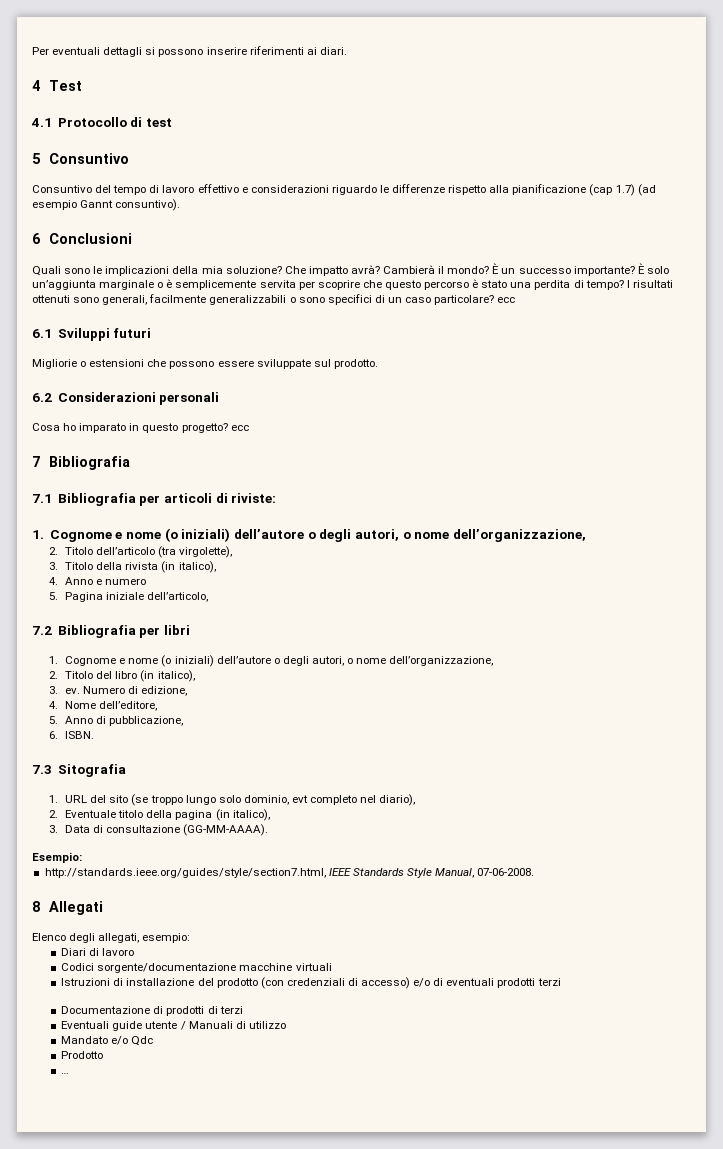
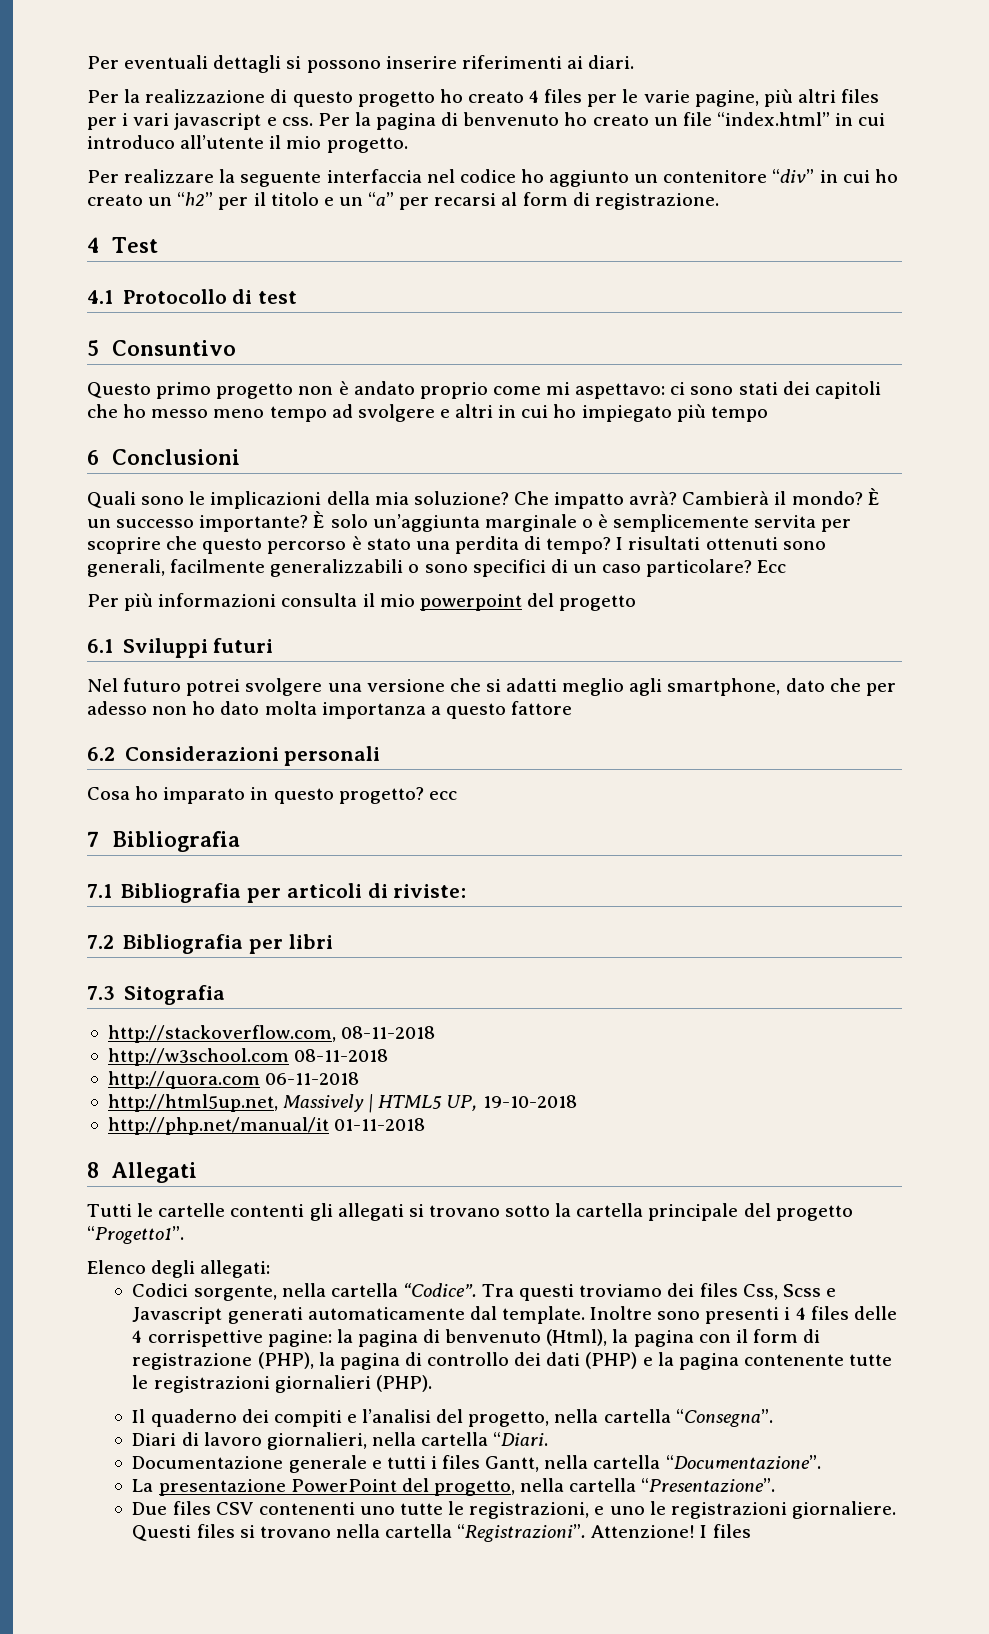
+ Per la realizzazione di questo progetto ho creato 4 files per le varie pagine, più altri files per i vari javascript e css. Per la pagina di benvenuto ho creato un file “index.html” in cui introduco all’utente il mio progetto.
+ Per realizzare la seguente interfaccia nel codice ho aggiunto un contenitore “div” in cui ho creato un “h2” per il titolo e un “a” per recarsi al form di registrazione.
- Consuntivo del tempo di lavoro effettivo e considerazioni riguardo le differenze rispetto alla pianificazione (cap 1.7) (ad esempio Gannt consuntivo).
+ Questo primo progetto non è andato proprio come mi aspettavo: ci sono stati dei capitoli che ho messo meno tempo ad svolgere e altri in cui ho impiegato più tempo
- I risultati ottenuti sono generali, facilmente generalizzabili o sono specifici di un caso particolare? ecc
+ I risultati ottenuti sono generali, facilmente generalizzabili o sono specifici di un caso particolare? Ecc
+ Per più informazioni consulta il mio powerpoint del progetto
  6.1 Sviluppi futuri
- Migliorie o estensioni che possono essere sviluppate sul prodotto.
+ Nel futuro potrei svolgere una versione che si adatti meglio agli smartphone, dato che per adesso non ho dato molta importanza a questo fattore
  7.1 Bibliografia per articoli di riviste:
- 1. Cognome e nome (o iniziali) dell’autore o degli autori, o nome dell’organizzazione,
- 2. Titolo dell’articolo (tra virgolette),
- 3. Titolo della rivista (in italico),
- 4. Anno e numero
- 5. Pagina iniziale dell’articolo,
  7.2 Bibliografia per libri
- 1. Cognome e nome (o iniziali) dell’autore o degli autori, o nome dell’organizzazione,
- 2. Titolo del libro (in italico),
- 3. ev. Numero di edizione,
- 4. Nome dell’editore,
- 5. Anno di pubblicazione,
- 6. ISBN.
  7.3 Sitografia
- 1. URL del sito (se troppo lungo solo dominio, evt completo nel diario),
- 2. Eventuale titolo della pagina (in italico),
- 3. Data di consultazione (GG-MM-AAAA).
- Esempio:
- http://standards.ieee.org/guides/style/section7.html, IEEE Standards Style Manual, 07-06-2008.
+ http://stackoverflow.com, 08-11-2018
+ http://w3school.com 08-11-2018
+ http://quora.com 06-11-2018
+ http://html5up.net, Massively | HTML5 UP, 19-10-2018
+ http://php.net/manual/it 01-11-2018
  8 Allegati
- Elenco degli allegati, esempio:
- Diari di lavoro
- Codici sorgente/documentazione macchine virtuali
- Istruzioni di installazione del prodotto (con credenziali di accesso) e/o di eventuali prodotti terzi
- Documentazione di prodotti di terzi
- Eventuali guide utente / Manuali di utilizzo
- Mandato e/o Qdc
- Prodotto
- …
+ Tutti le cartelle contenti gli allegati si trovano sotto la cartella principale del progetto “Progetto1”.
+ Elenco degli allegati:
+ Codici sorgente, nella cartella “Codice”. Tra questi troviamo dei files Css, Scss e Javascript generati automaticamente dal template. Inoltre sono presenti i 4 files delle 4 corrispettive pagine: la pagina di benvenuto (Html), la pagina con il form di registrazione (PHP), la pagina di controllo dei dati (PHP) e la pagina contenente tutte le registrazioni giornalieri (PHP).
+ Il quaderno dei compiti e l’analisi del progetto, nella cartella “Consegna”.
+ Diari di lavoro giornalieri, nella cartella “Diari.
+ Documentazione generale e tutti i files Gantt, nella cartella “Documentazione”.
+ La presentazione PowerPoint del progetto, nella cartella “Presentazione”.
+ Due files CSV contenenti uno tutte le registrazioni, e uno le registrazioni giornaliere. Questi files si trovano nella cartella “Registrazioni”. Attenzione! I files

